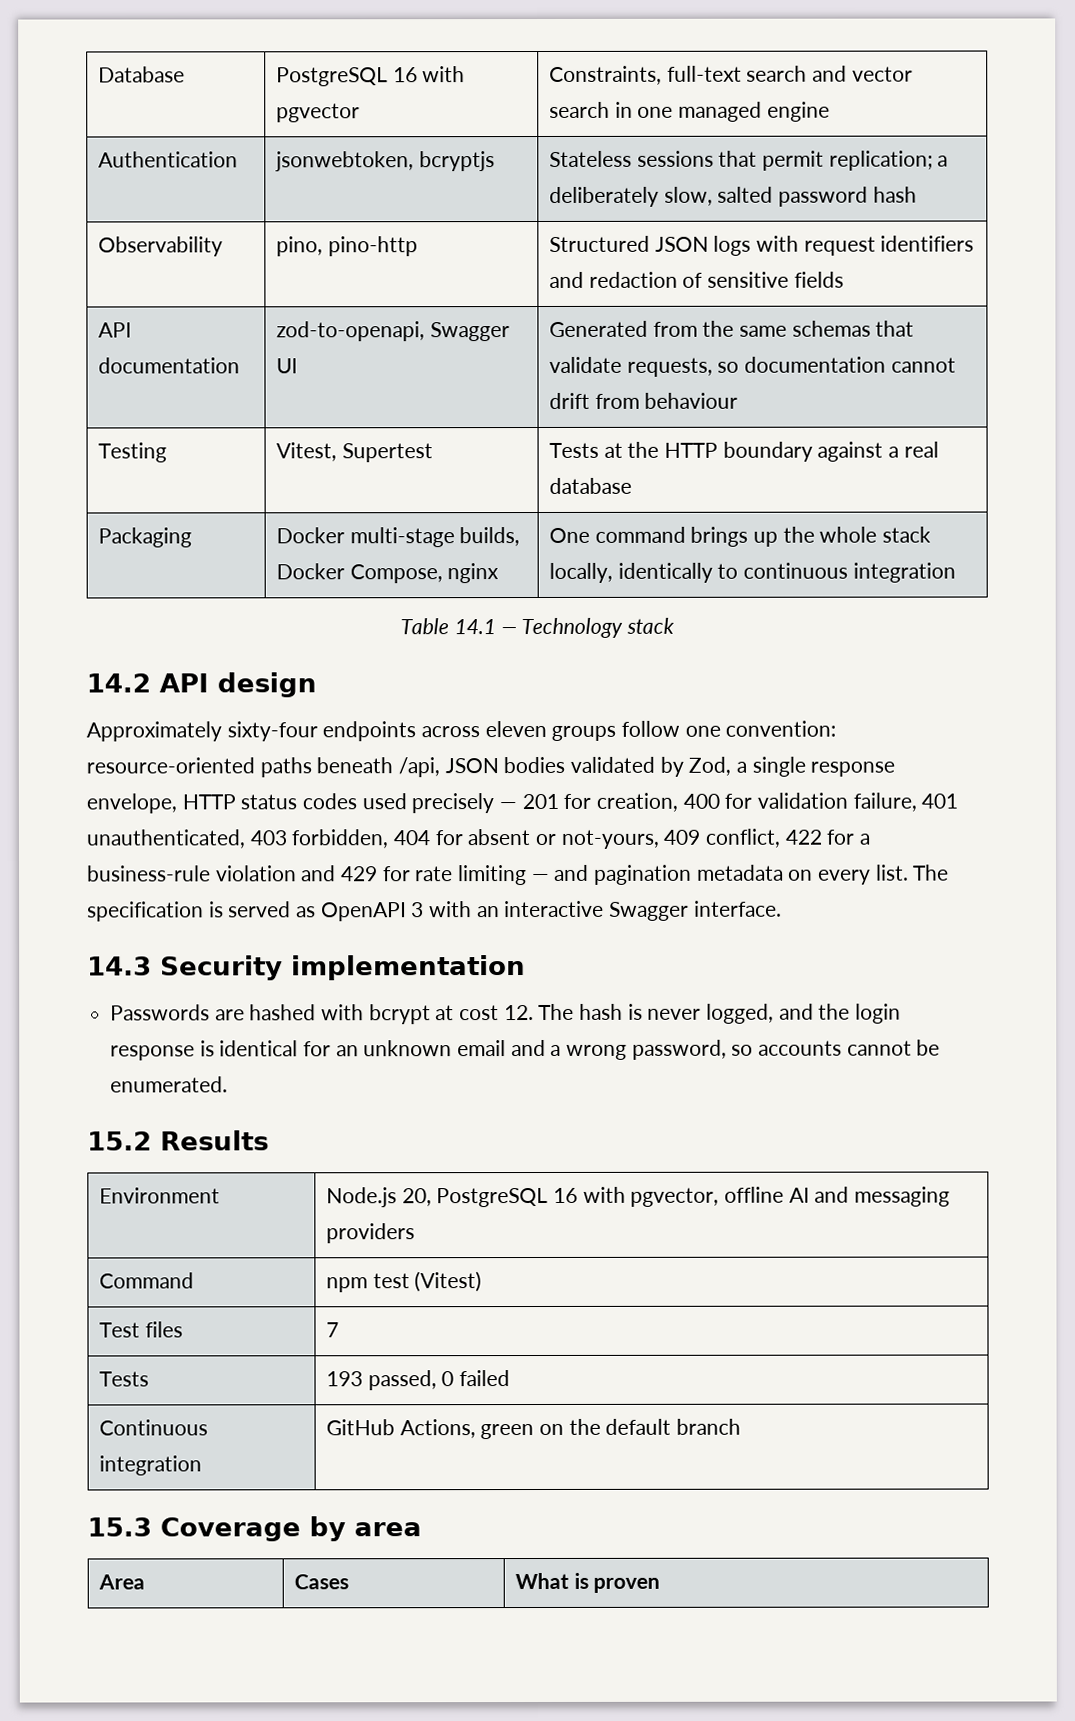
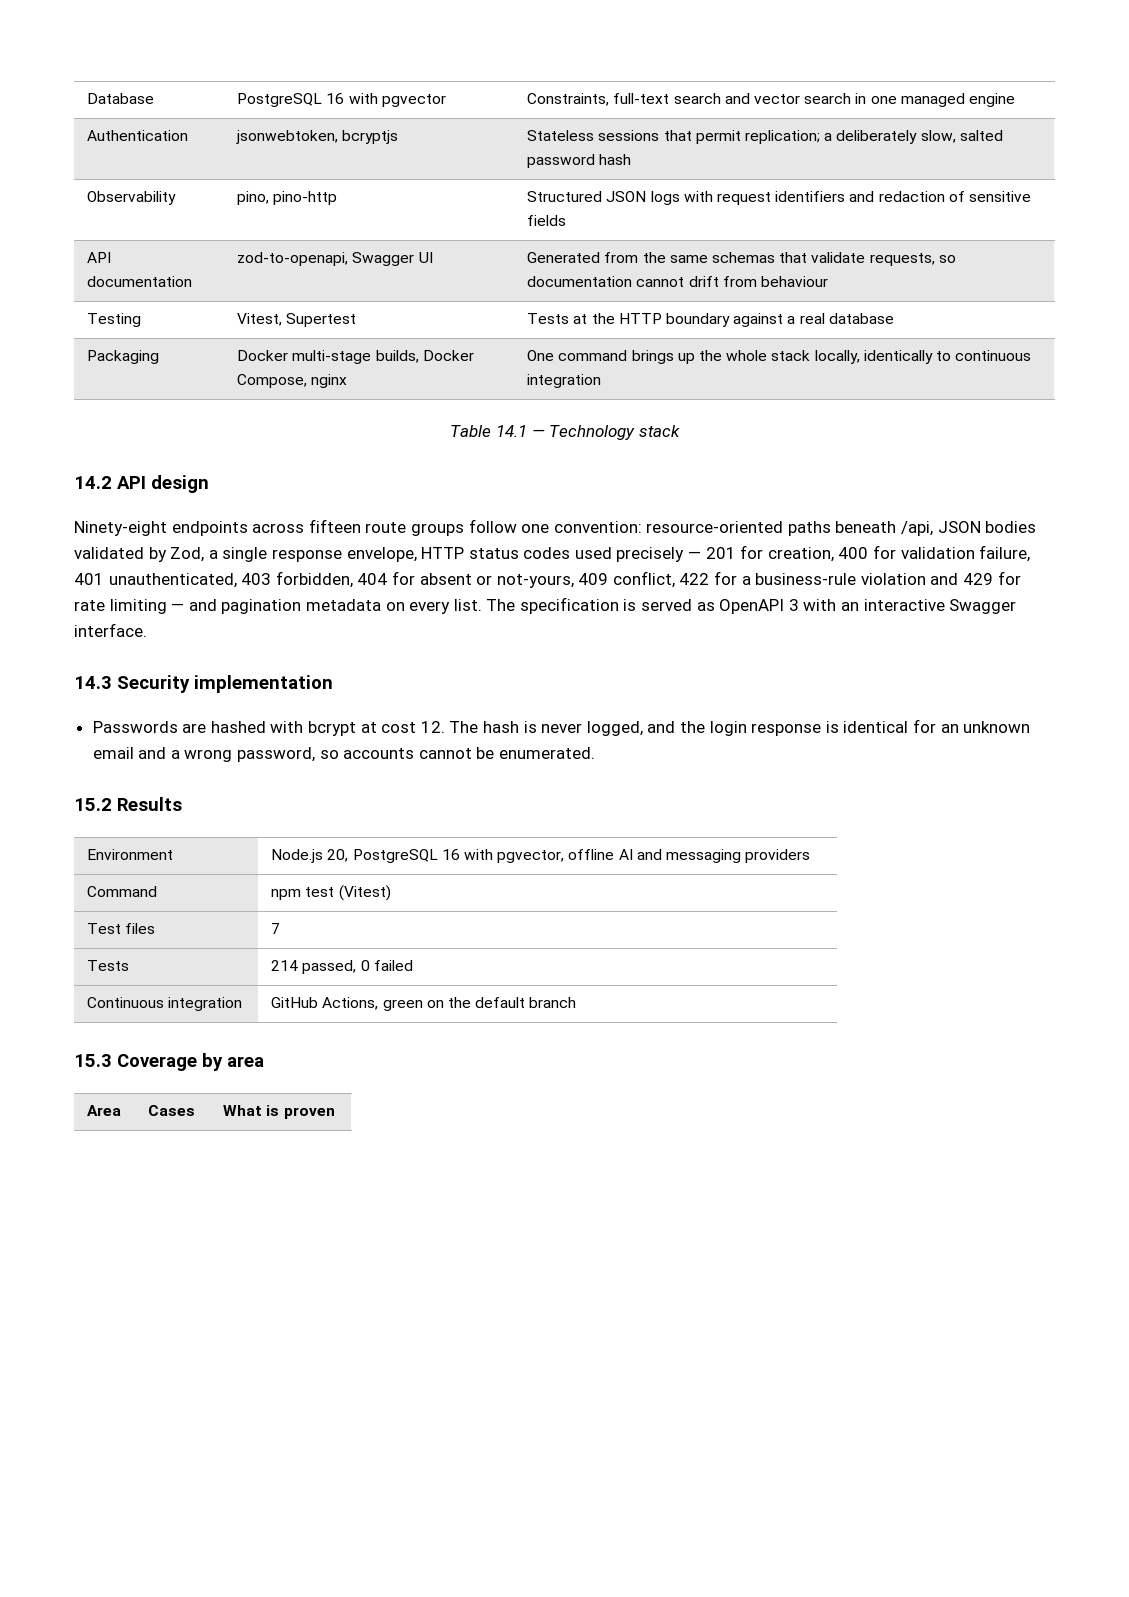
- Approximately sixty-four endpoints across eleven groups follow one convention: resource-oriented paths beneath /api, JSON bodies validated by Zod, a single response envelope, HTTP status codes used precisely — 201 for creation, 400 for validation failure, 401 unauthenticated, 403 forbidden, 404 for absent or not-yours, 409 conflict, 422 for a business-rule violation and 429 for rate limiting — and pagination metadata on every list.
+ Ninety-eight endpoints across fifteen route groups follow one convention: resource-oriented paths beneath /api, JSON bodies validated by Zod, a single response envelope, HTTP status codes used precisely — 201 for creation, 400 for validation failure, 401 unauthenticated, 403 forbidden, 404 for absent or not-yours, 409 conflict, 422 for a business-rule violation and 429 for rate limiting — and pagination metadata on every list.
- Tests | 193 passed, 0 failed
+ Tests | 214 passed, 0 failed

